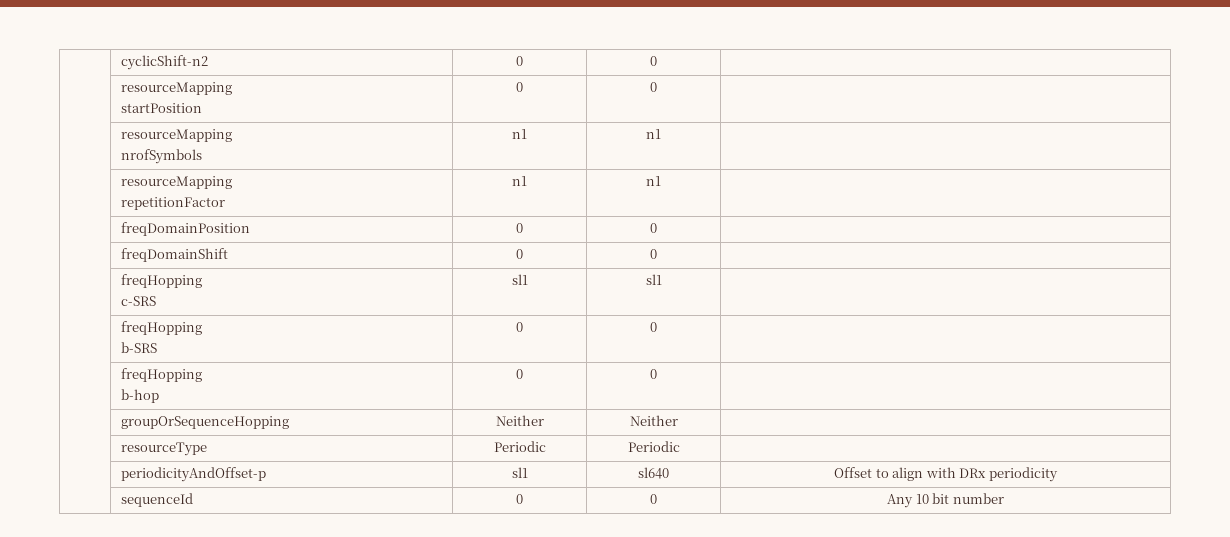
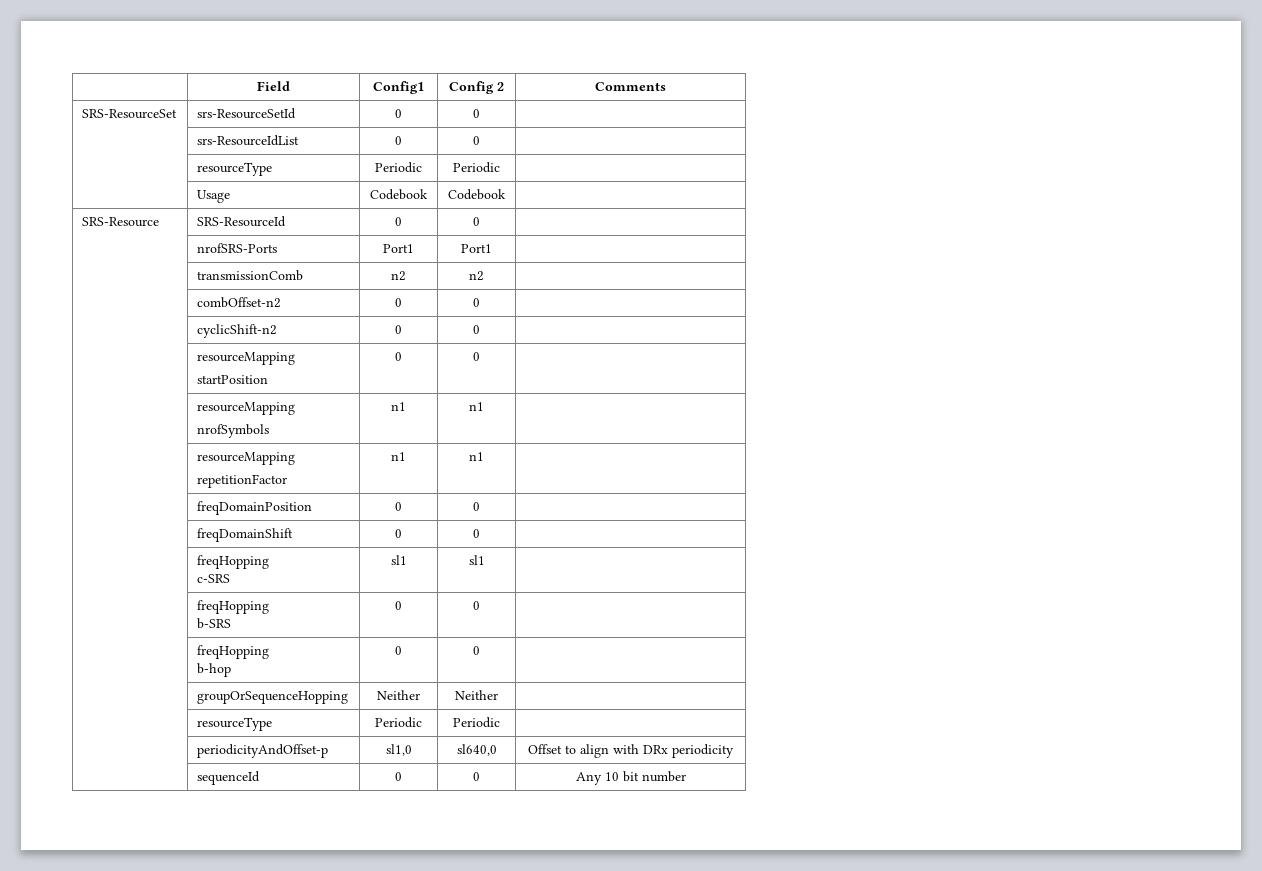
+ | Field | Config1 | Config 2 | Comments
+ SRS-ResourceSet | srs-ResourceSetId | 0 | 0 |
+ | srs-ResourceIdList | 0 | 0 |
+ | resourceType | Periodic | Periodic |
+ | Usage | Codebook | Codebook |
+ SRS-Resource | SRS-ResourceId | 0 | 0 |
+ | nrofSRS-Ports | Port1 | Port1 |
+ | transmissionComb | n2 | n2 |
+ | combOffset-n2 | 0 | 0 |
- | periodicityAndOffset-p | sl1 | sl640 | Offset to align with DRx periodicity
+ | periodicityAndOffset-p | sl1,0 | sl640,0 | Offset to align with DRx periodicity

